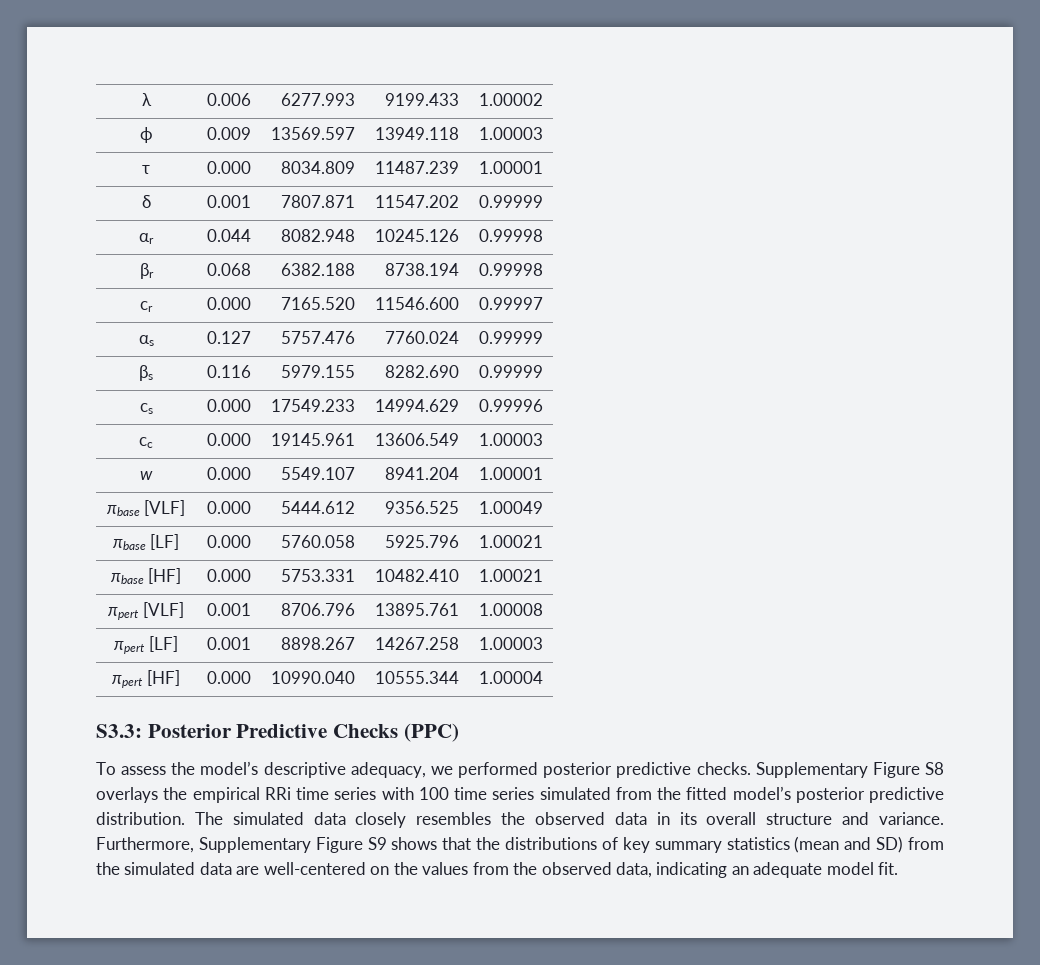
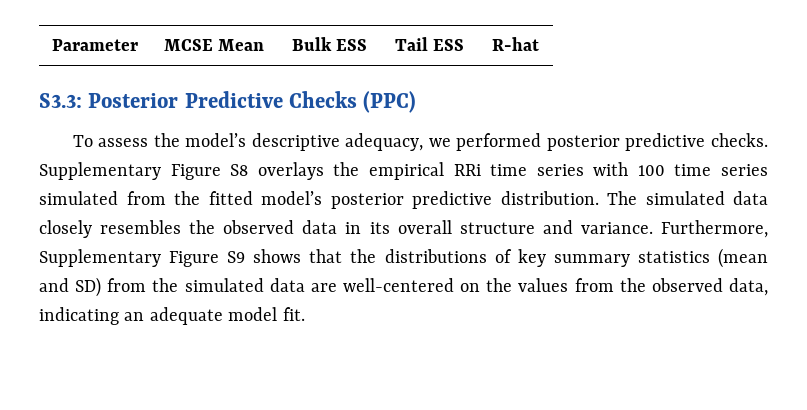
- λ | 0.006 | 6277.993 | 9199.433 | 1.00002
- ϕ | 0.009 | 13569.597 | 13949.118 | 1.00003
- τ | 0.000 | 8034.809 | 11487.239 | 1.00001
- δ | 0.001 | 7807.871 | 11547.202 | 0.99999
- αr | 0.044 | 8082.948 | 10245.126 | 0.99998
- βr | 0.068 | 6382.188 | 8738.194 | 0.99998
- cr | 0.000 | 7165.520 | 11546.600 | 0.99997
- αs | 0.127 | 5757.476 | 7760.024 | 0.99999
- βs | 0.116 | 5979.155 | 8282.690 | 0.99999
- cs | 0.000 | 17549.233 | 14994.629 | 0.99996
- cc | 0.000 | 19145.961 | 13606.549 | 1.00003
- w | 0.000 | 5549.107 | 8941.204 | 1.00001
- πbase [VLF] | 0.000 | 5444.612 | 9356.525 | 1.00049
- πbase [LF] | 0.000 | 5760.058 | 5925.796 | 1.00021
- πbase [HF] | 0.000 | 5753.331 | 10482.410 | 1.00021
- πpert [VLF] | 0.001 | 8706.796 | 13895.761 | 1.00008
- πpert [LF] | 0.001 | 8898.267 | 14267.258 | 1.00003
- πpert [HF] | 0.000 | 10990.040 | 10555.344 | 1.00004
+ Parameter | MCSE Mean | Bulk ESS | Tail ESS | R-hat

